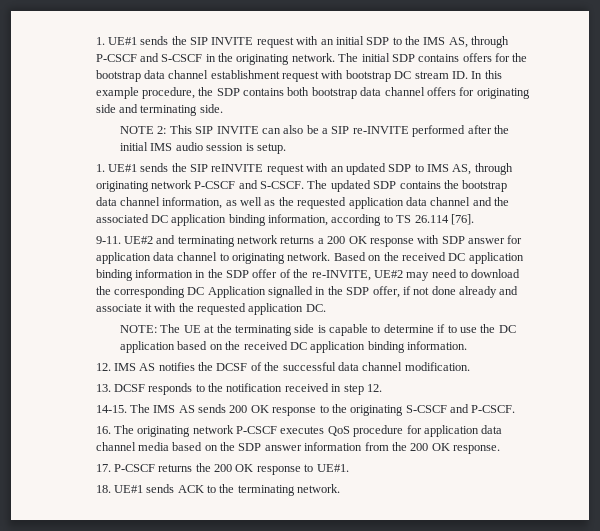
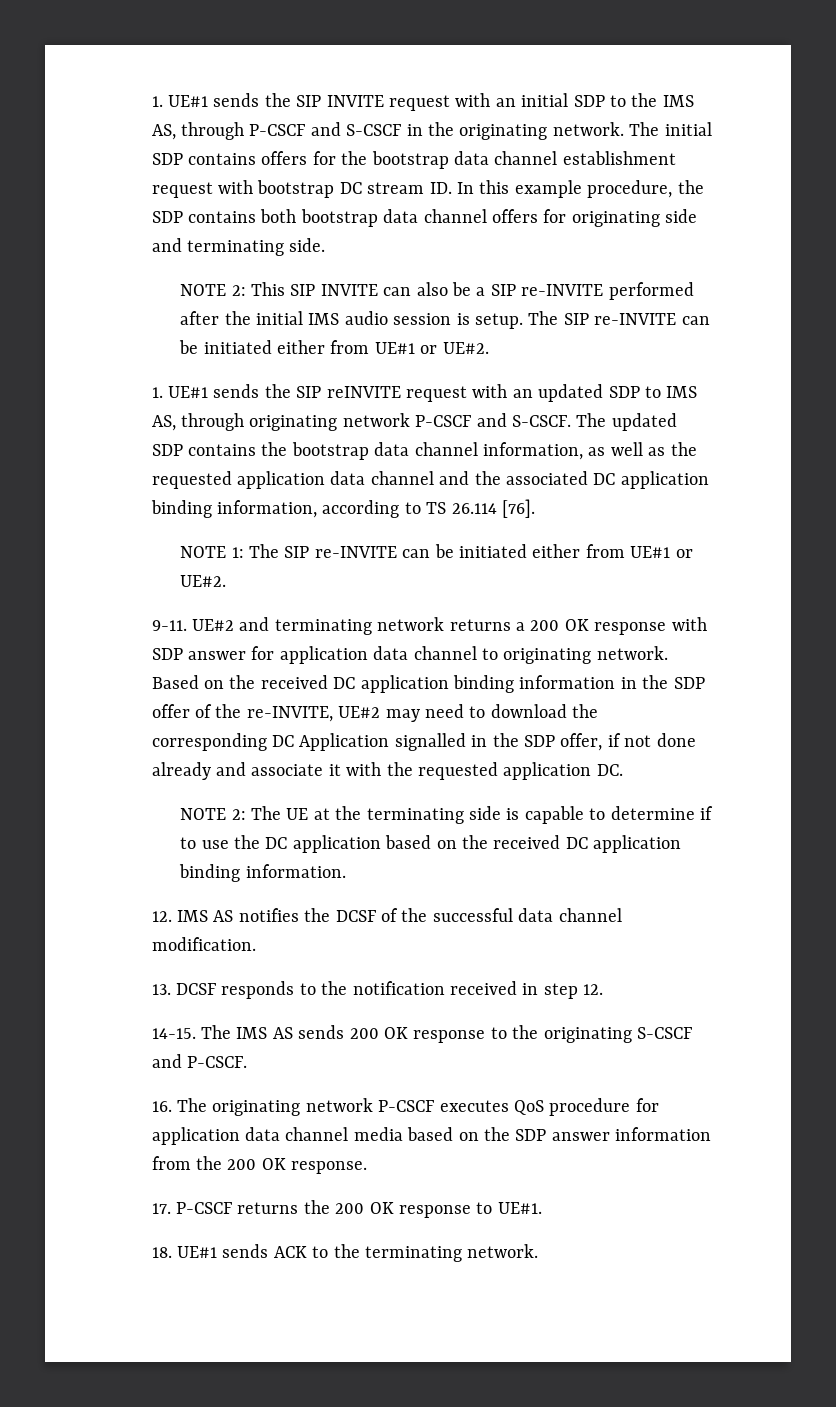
- NOTE 2: This SIP INVITE can also be a SIP re-INVITE performed after the initial IMS audio session is setup.
+ NOTE 2: This SIP INVITE can also be a SIP re-INVITE performed after the initial IMS audio session is setup. The SIP re-INVITE can be initiated either from UE#1 or UE#2.
+ NOTE 1: The SIP re-INVITE can be initiated either from UE#1 or UE#2.
- NOTE: The UE at the terminating side is capable to determine if to use the DC application based on the received DC application binding information.
+ NOTE 2: The UE at the terminating side is capable to determine if to use the DC application based on the received DC application binding information.

